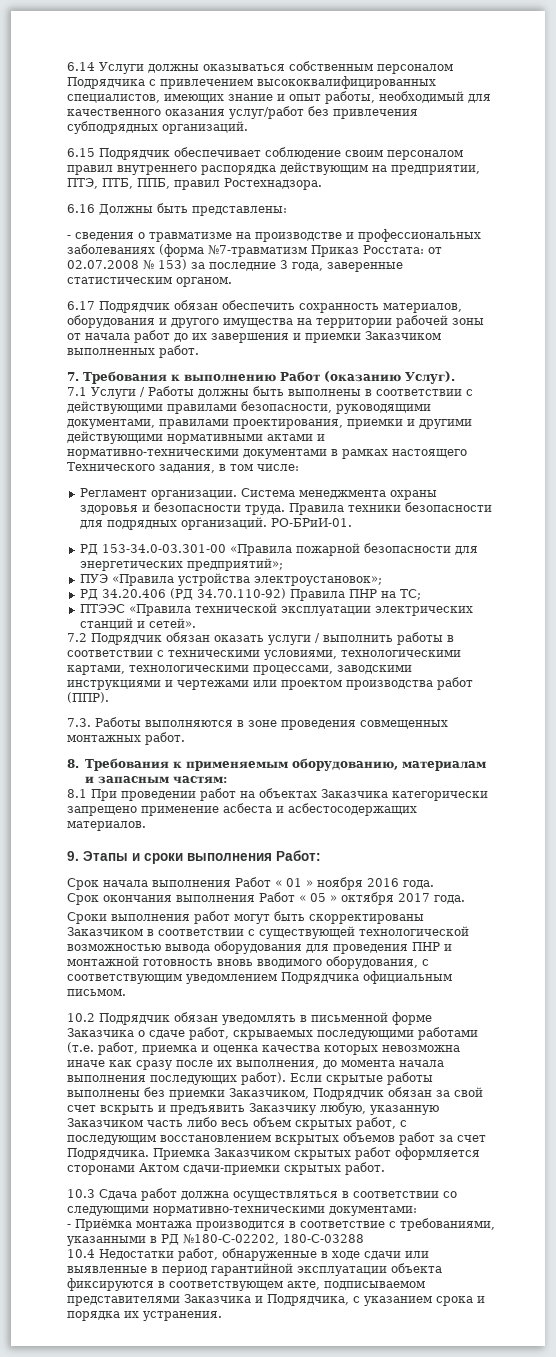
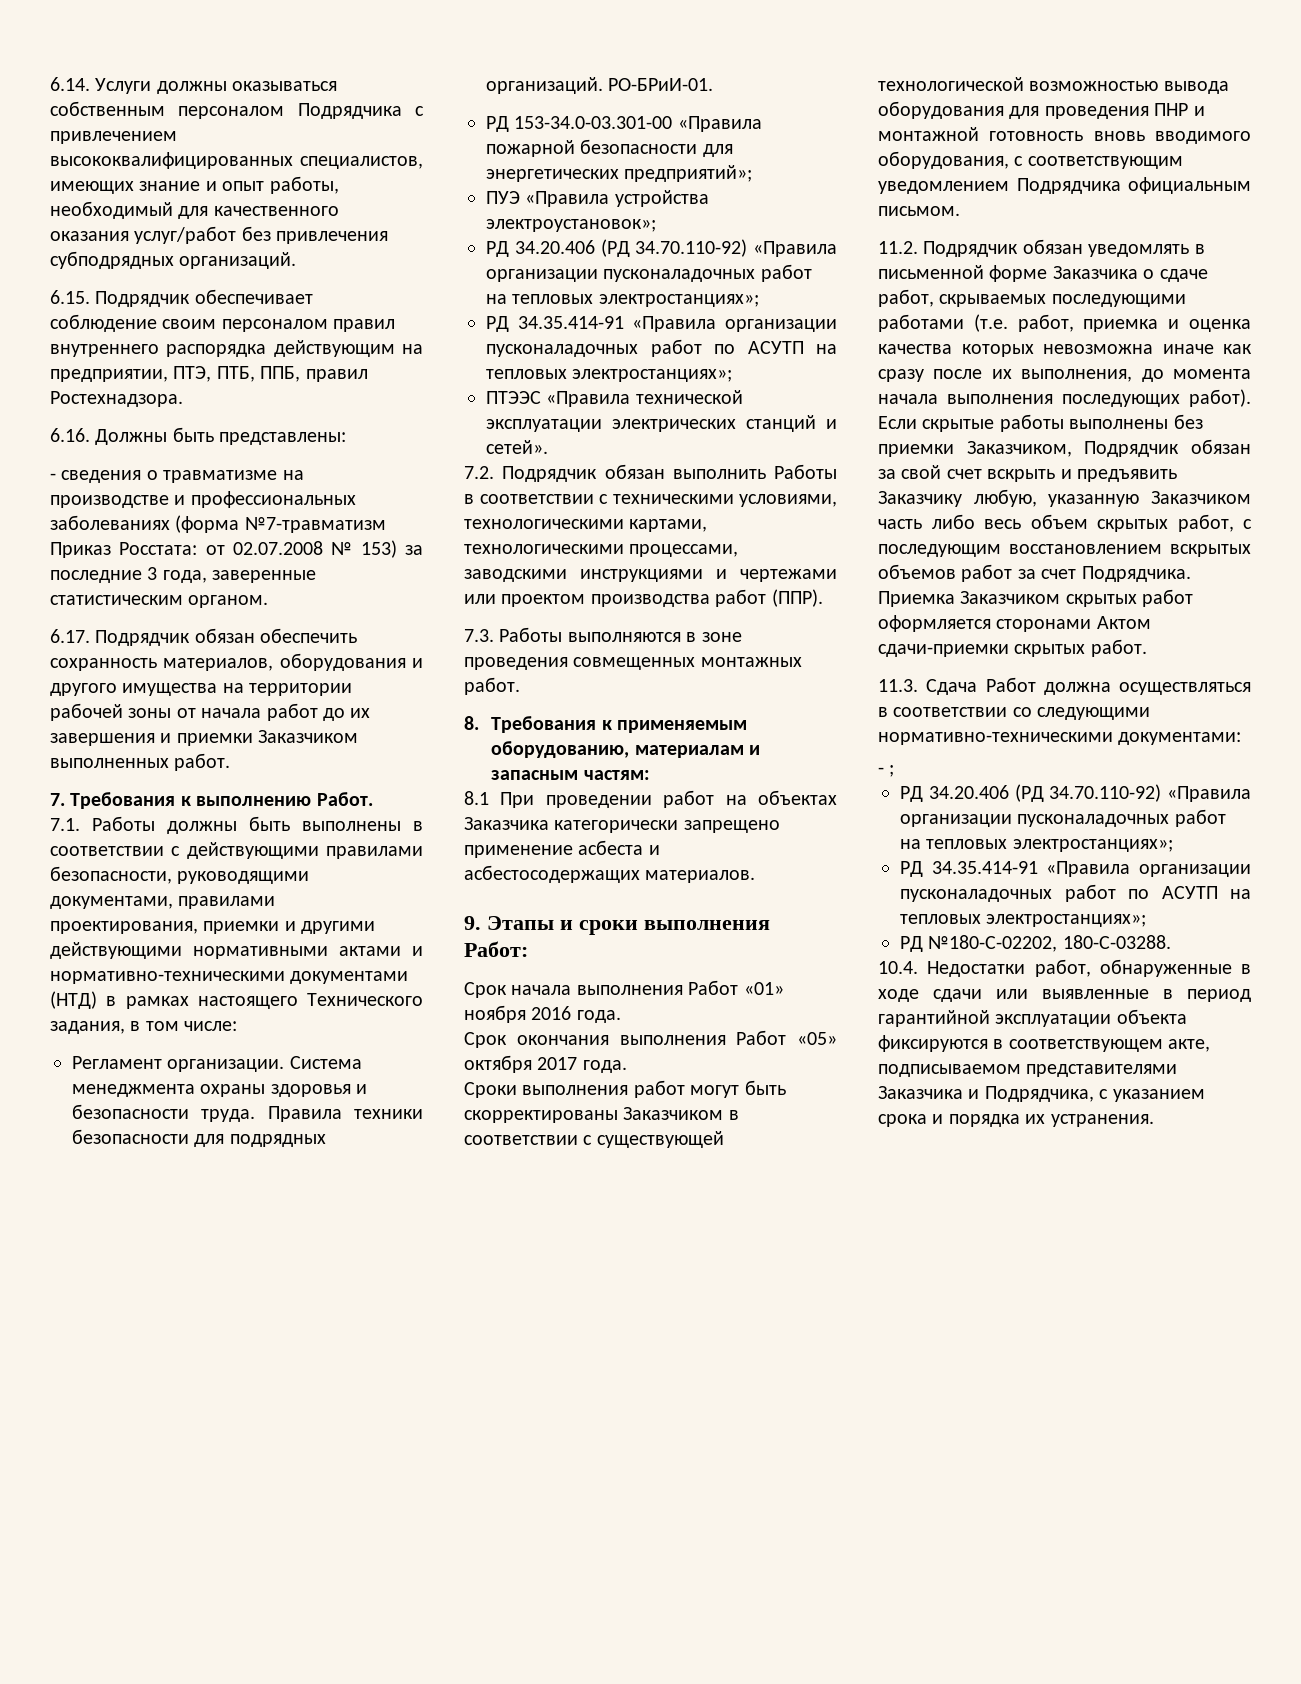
- 6.14 Услуги должны оказываться собственным персоналом Подрядчика с привлечением высококвалифицированных специалистов, имеющих знание и опыт работы, необходимый для качественного оказания услуг/работ без привлечения субподрядных организаций.
+ 6.14. Услуги должны оказываться собственным персоналом Подрядчика с привлечением высококвалифицированных специалистов, имеющих знание и опыт работы, необходимый для качественного оказания услуг/работ без привлечения субподрядных организаций.
- 6.15 Подрядчик обеспечивает соблюдение своим персоналом правил внутреннего распорядка действующим на предприятии, ПТЭ, ПТБ, ППБ, правил Ростехнадзора.
+ 6.15. Подрядчик обеспечивает соблюдение своим персоналом правил внутреннего распорядка действующим на предприятии, ПТЭ, ПТБ, ППБ, правил Ростехнадзора.
- 6.16 Должны быть представлены:
+ 6.16. Должны быть представлены:
- 6.17 Подрядчик обязан обеспечить сохранность материалов, оборудования и другого имущества на территории рабочей зоны от начала работ до их завершения и приемки Заказчиком выполненных работ.
+ 6.17. Подрядчик обязан обеспечить сохранность материалов, оборудования и другого имущества на территории рабочей зоны от начала работ до их завершения и приемки Заказчиком выполненных работ.
- 7. Требования к выполнению Работ (оказанию Услуг).
- 7.1 Услуги / Работы должны быть выполнены в соответствии с действующими правилами безопасности, руководящими документами, правилами проектирования, приемки и другими действующими нормативными актами и нормативно-техническими документами в рамках настоящего Технического задания, в том числе:
+ 7. Требования к выполнению Работ.
+ 7.1. Работы должны быть выполнены в соответствии с действующими правилами безопасности, руководящими документами, правилами проектирования, приемки и другими действующими нормативными актами и нормативно-техническими документами (НТД) в рамках настоящего Технического задания, в том числе:
  ПУЭ «Правила устройства электроустановок»;
- РД 34.20.406 (РД 34.70.110-92) Правила ПНР на ТС;
+ РД 34.20.406 (РД 34.70.110-92) «Правила организации пусконаладочных работ на тепловых электростанциях»;
+ РД 34.35.414-91 «Правила организации пусконаладочных работ по АСУТП на тепловых электростанциях»;
- 7.2 Подрядчик обязан оказать услуги / выполнить работы в соответствии с техническими условиями, технологическими картами, технологическими процессами, заводскими инструкциями и чертежами или проектом производства работ (ППР).
+ 7.2. Подрядчик обязан выполнить Работы в соответствии с техническими условиями, технологическими картами, технологическими процессами, заводскими инструкциями и чертежами или проектом производства работ (ППР).
- Срок начала выполнения Работ « 01 » ноября 2016 года.
+ Срок начала выполнения Работ «01» ноября 2016 года.
- Срок окончания выполнения Работ « 05 » октября 2017 года.
+ Срок окончания выполнения Работ «05» октября 2017 года.
- 10.2 Подрядчик обязан уведомлять в письменной форме Заказчика о сдаче работ, скрываемых последующими работами (т.е. работ, приемка и оценка качества которых невозможна иначе как сразу после их выполнения, до момента начала выполнения последующих работ).
+ 11.2. Подрядчик обязан уведомлять в письменной форме Заказчика о сдаче работ, скрываемых последующими работами (т.е. работ, приемка и оценка качества которых невозможна иначе как сразу после их выполнения, до момента начала выполнения последующих работ).
- 10.3 Сдача работ должна осуществляться в соответствии со следующими нормативно-техническими документами:
+ 11.3. Сдача Работ должна осуществляться в соответствии со следующими нормативно-техническими документами:
- - Приёмка монтажа производится в соответствие с требованиями, указанными в РД №180-С-02202, 180-С-03288
- 10.4 Недостатки работ, обнаруженные в ходе сдачи или выявленные в период гарантийной эксплуатации объекта фиксируются в соответствующем акте, подписываемом представителями Заказчика и Подрядчика, с указанием срока и порядка их устранения.
+ - ;
+ РД 34.20.406 (РД 34.70.110-92) «Правила организации пусконаладочных работ на тепловых электростанциях»;
+ РД 34.35.414-91 «Правила организации пусконаладочных работ по АСУТП на тепловых электростанциях»;
+ РД №180-С-02202, 180-С-03288.
+ 10.4. Недостатки работ, обнаруженные в ходе сдачи или выявленные в период гарантийной эксплуатации объекта фиксируются в соответствующем акте, подписываемом представителями Заказчика и Подрядчика, с указанием срока и порядка их устранения.

